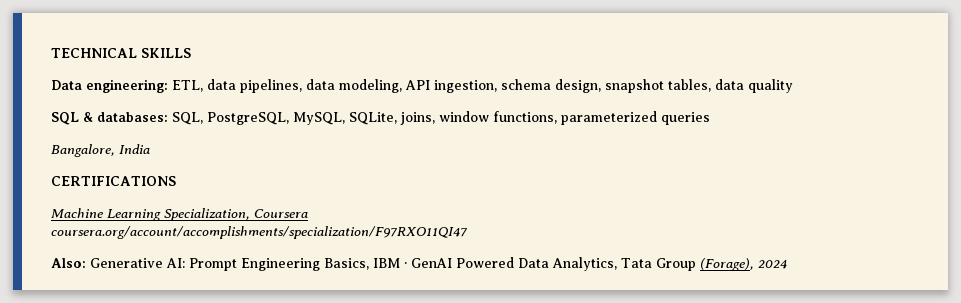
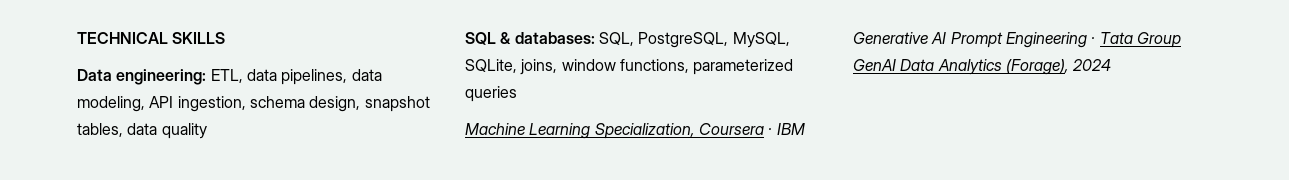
- Bangalore, India
- CERTIFICATIONS
- Machine Learning Specialization, Coursera
- coursera.org/account/accomplishments/specialization/F97RXO11QI47
- Also: Generative AI: Prompt Engineering Basics, IBM · GenAI Powered Data Analytics, Tata Group (Forage), 2024
+ Machine Learning Specialization, Coursera · IBM Generative AI Prompt Engineering · Tata Group GenAI Data Analytics (Forage), 2024

